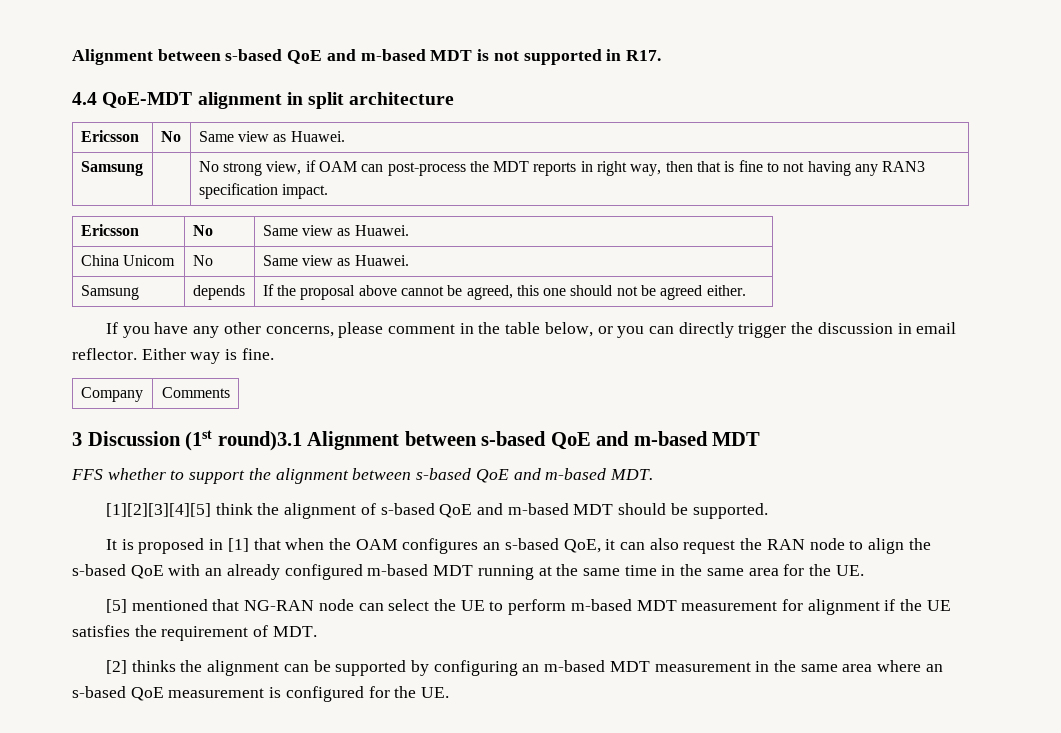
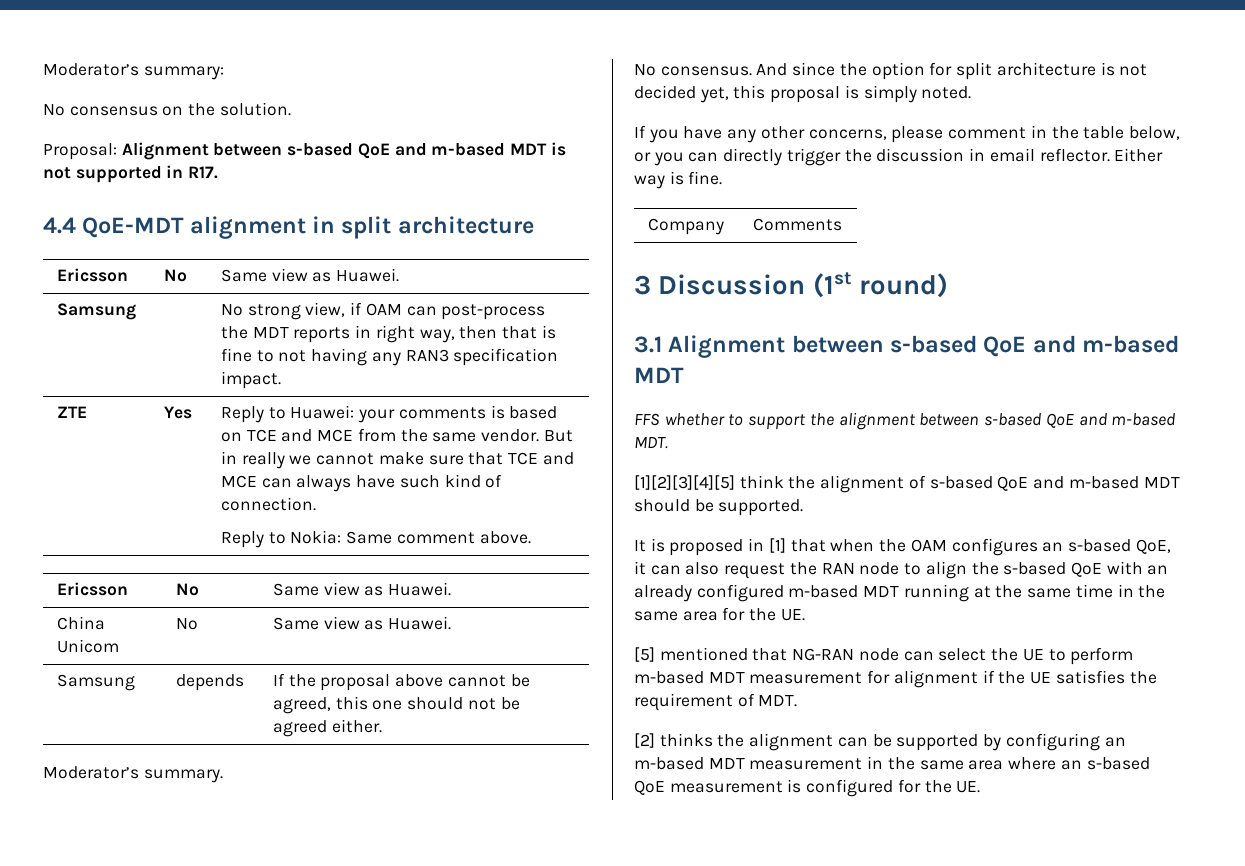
- Alignment between s-based QoE and m-based MDT is not supported in R17.
+ Moderator’s summary:
+ No consensus on the solution.
+ Proposal: Alignment between s-based QoE and m-based MDT is not supported in R17.
+ ZTE | Yes | Reply to Huawei: your comments is based on TCE and MCE from the same vendor. But in really we cannot make sure that TCE and MCE can always have such kind of connection.
+ Reply to Nokia: Same comment above.
+ Moderator’s summary.
+ No consensus. And since the option for split architecture is not decided yet, this proposal is simply noted.
- 3 Discussion (1st round)3.1 Alignment between s-based QoE and m-based MDT
+ 3 Discussion (1st round)
+ 3.1 Alignment between s-based QoE and m-based MDT

